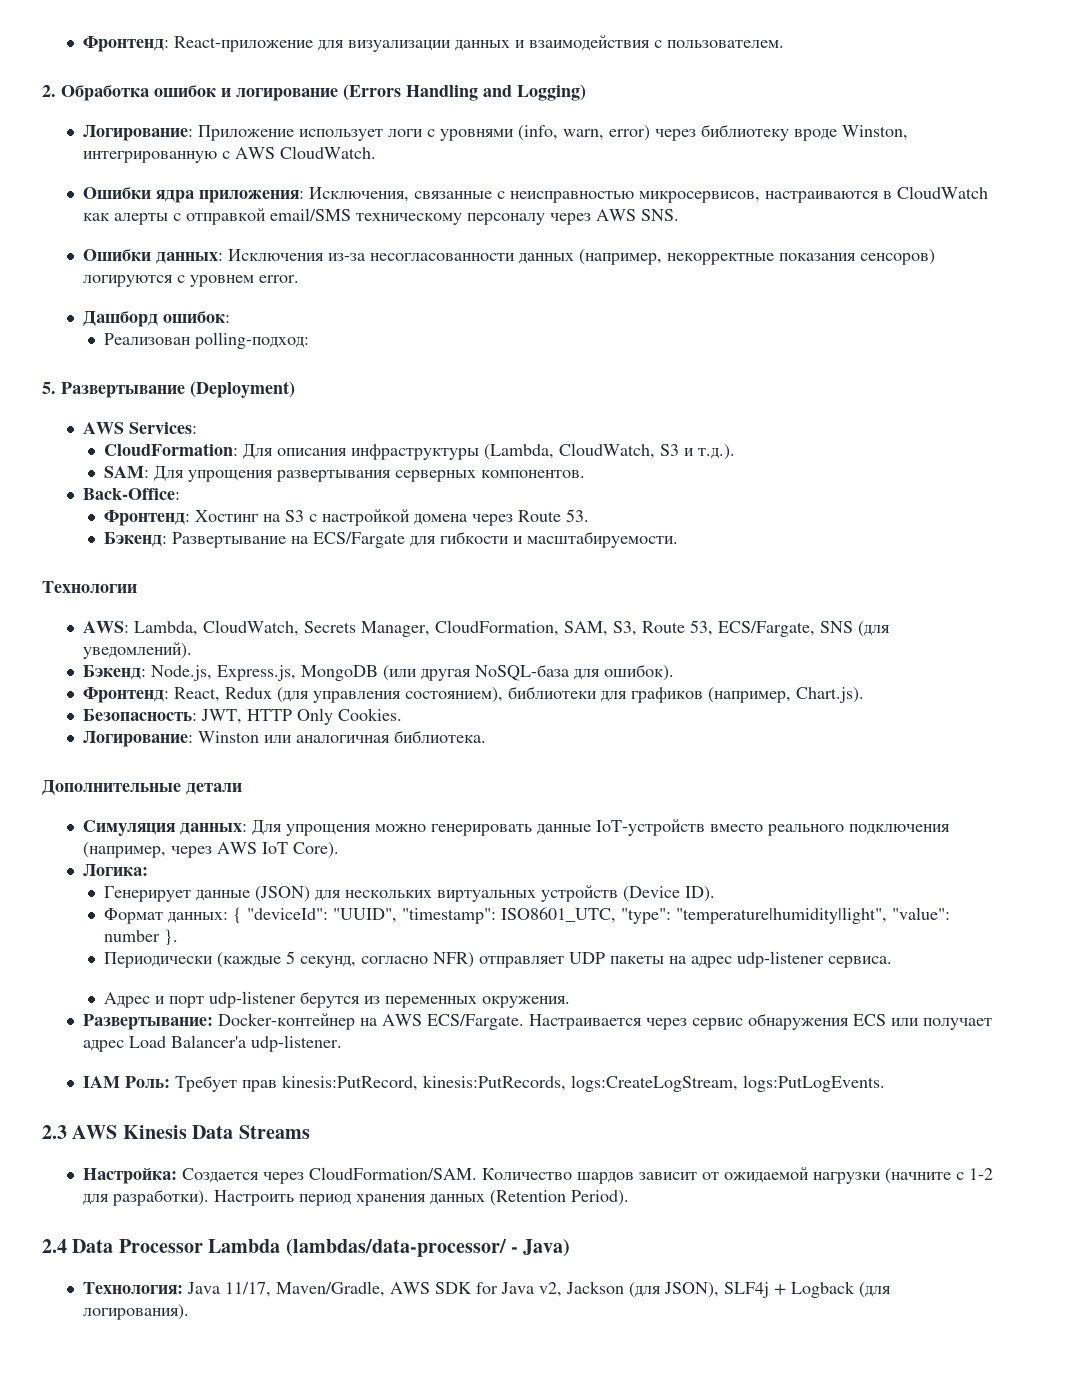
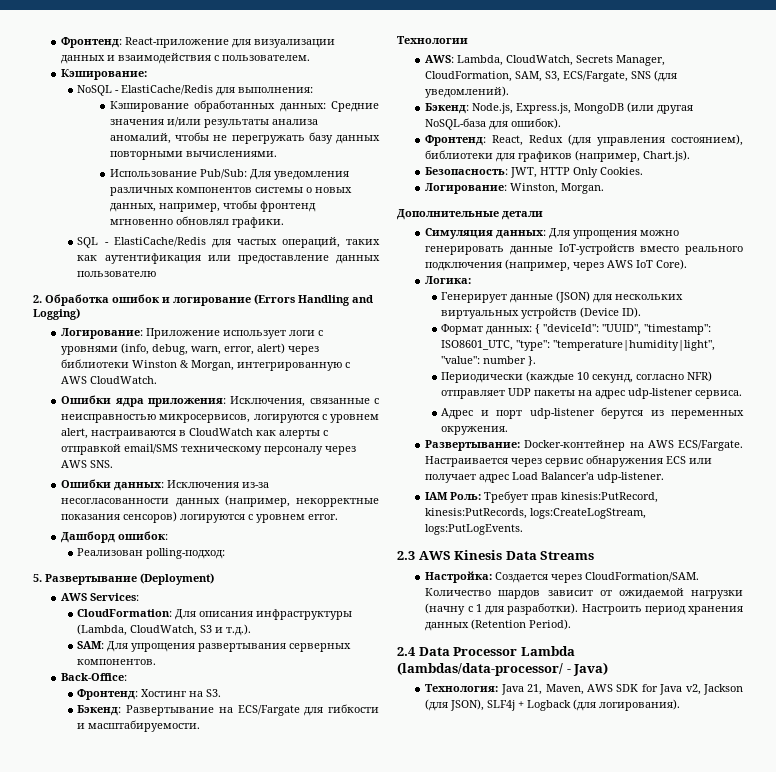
+ Кэширование:
+ NoSQL - ElastiCache/Redis для выполнения:
+ Кэширование обработанных данных: Средние значения и/или результаты анализа аномалий, чтобы не перегружать базу данных повторными вычислениями.
+ Использование Pub/Sub: Для уведомления различных компонентов системы о новых данных, например, чтобы фронтенд мгновенно обновлял графики.
+ SQL - ElastiCache/Redis для частых операций, таких как аутентификация или предоставление данных пользователю
- Логирование: Приложение использует логи с уровнями (info, warn, error) через библиотеку вроде Winston, интегрированную с AWS CloudWatch.
+ Логирование: Приложение использует логи с уровнями (info, debug, warn, error, alert) через библиотеки Winston & Morgan, интегрированную с AWS CloudWatch.
- Ошибки ядра приложения: Исключения, связанные с неисправностью микросервисов, настраиваются в CloudWatch как алерты с отправкой email/SMS техническому персоналу через AWS SNS.
+ Ошибки ядра приложения: Исключения, связанные с неисправностью микросервисов, логируются с уровнем alert, настраиваются в CloudWatch как алерты с отправкой email/SMS техническому персоналу через AWS SNS.
- Фронтенд: Хостинг на S3 с настройкой домена через Route 53.
+ Фронтенд: Хостинг на S3.
- AWS: Lambda, CloudWatch, Secrets Manager, CloudFormation, SAM, S3, Route 53, ECS/Fargate, SNS (для уведомлений).
+ AWS: Lambda, CloudWatch, Secrets Manager, CloudFormation, SAM, S3, ECS/Fargate, SNS (для уведомлений).
- Логирование: Winston или аналогичная библиотека.
+ Логирование: Winston, Morgan.
- Периодически (каждые 5 секунд, согласно NFR) отправляет UDP пакеты на адрес udp-listener сервиса.
+ Периодически (каждые 10 секунд, согласно NFR) отправляет UDP пакеты на адрес udp-listener сервиса.
- Количество шардов зависит от ожидаемой нагрузки (начните с 1-2 для разработки).
+ Количество шардов зависит от ожидаемой нагрузки (начну с 1 для разработки).
- Технология: Java 11/17, Maven/Gradle, AWS SDK for Java v2, Jackson (для JSON), SLF4j + Logback (для логирования).
+ Технология: Java 21, Maven, AWS SDK for Java v2, Jackson (для JSON), SLF4j + Logback (для логирования).

